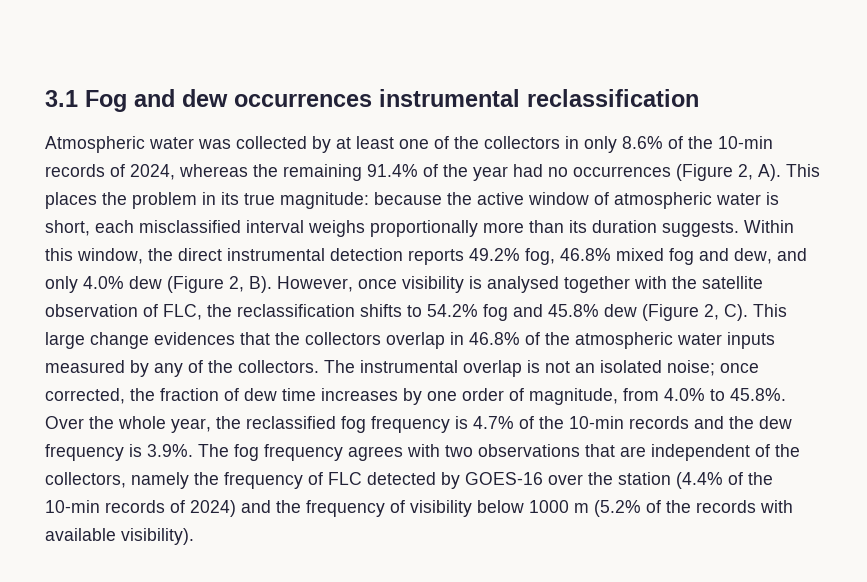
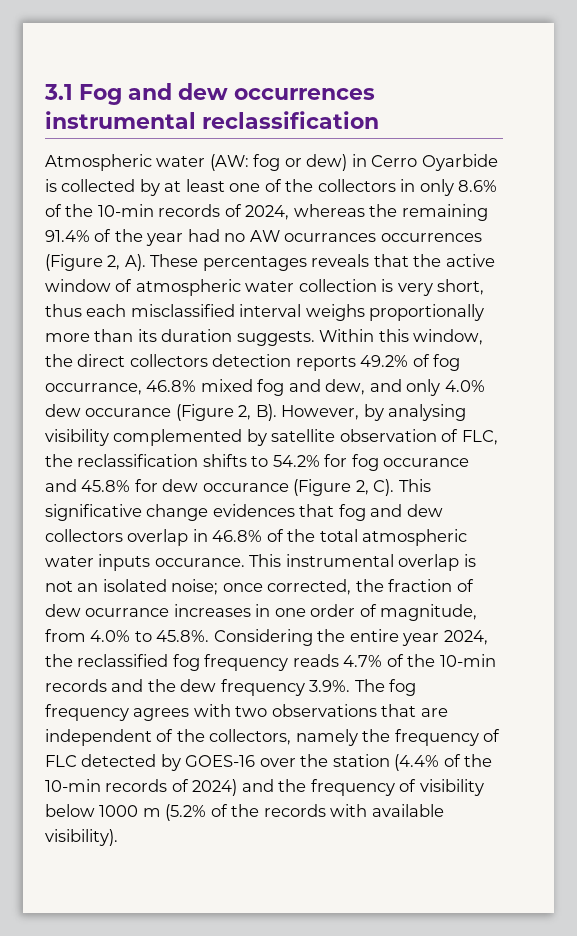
- Atmospheric water was collected by at least one of the collectors in only 8.6% of the 10-min records of 2024, whereas the remaining 91.4% of the year had no occurrences (Figure 2, A). This places the problem in its true magnitude: because the active window of atmospheric water is short, each misclassified interval weighs proportionally more than its duration suggests.
+ Atmospheric water (AW: fog or dew) in Cerro Oyarbide is collected by at least one of the collectors in only 8.6% of the 10-min records of 2024, whereas the remaining 91.4% of the year had no AW ocurrances occurrences (Figure 2, A). These percentages reveals that the active window of atmospheric water collection is very short, thus each misclassified interval weighs proportionally more than its duration suggests.
- Within this window, the direct instrumental detection reports 49.2% fog, 46.8% mixed fog and dew, and only 4.0% dew (Figure 2, B). However, once visibility is analysed together with the satellite observation of FLC, the reclassification shifts to 54.2% fog and 45.8% dew (Figure 2, C). This large change evidences that the collectors overlap in 46.8% of the atmospheric water inputs measured by any of the collectors. The instrumental overlap is not an isolated noise;
+ Within this window, the direct collectors detection reports 49.2% of fog occurrance, 46.8% mixed fog and dew, and only 4.0% dew occurance (Figure 2, B). However, by analysing visibility complemented by satellite observation of FLC, the reclassification shifts to 54.2% for fog occurance and 45.8% for dew occurance (Figure 2, C). This significative change evidences that fog and dew collectors overlap in 46.8% of the total atmospheric water inputs occurance. This instrumental overlap is not an isolated noise;
- once corrected, the fraction of dew time increases by one order of magnitude, from 4.0% to 45.8%. Over the whole year, the reclassified fog frequency is 4.7% of the 10-min records and the dew frequency is 3.9%. The fog frequency agrees with two observations that are independent of the collectors, namely the frequency of FLC detected by GOES-16 over the station (4.4% of the 10-min records of 2024) and the frequency of visibility below 1000 m (5.2% of the records with available visibility).
+ once corrected, the fraction of dew ocurrance increases in one order of magnitude, from 4.0% to 45.8%. Considering the entire year 2024, the reclassified fog frequency reads 4.7% of the 10-min records and the dew frequency 3.9%. The fog frequency agrees with two observations that are independent of the collectors, namely the frequency of FLC detected by GOES-16 over the station (4.4% of the 10-min records of 2024) and the frequency of visibility below 1000 m (5.2% of the records with available visibility).

